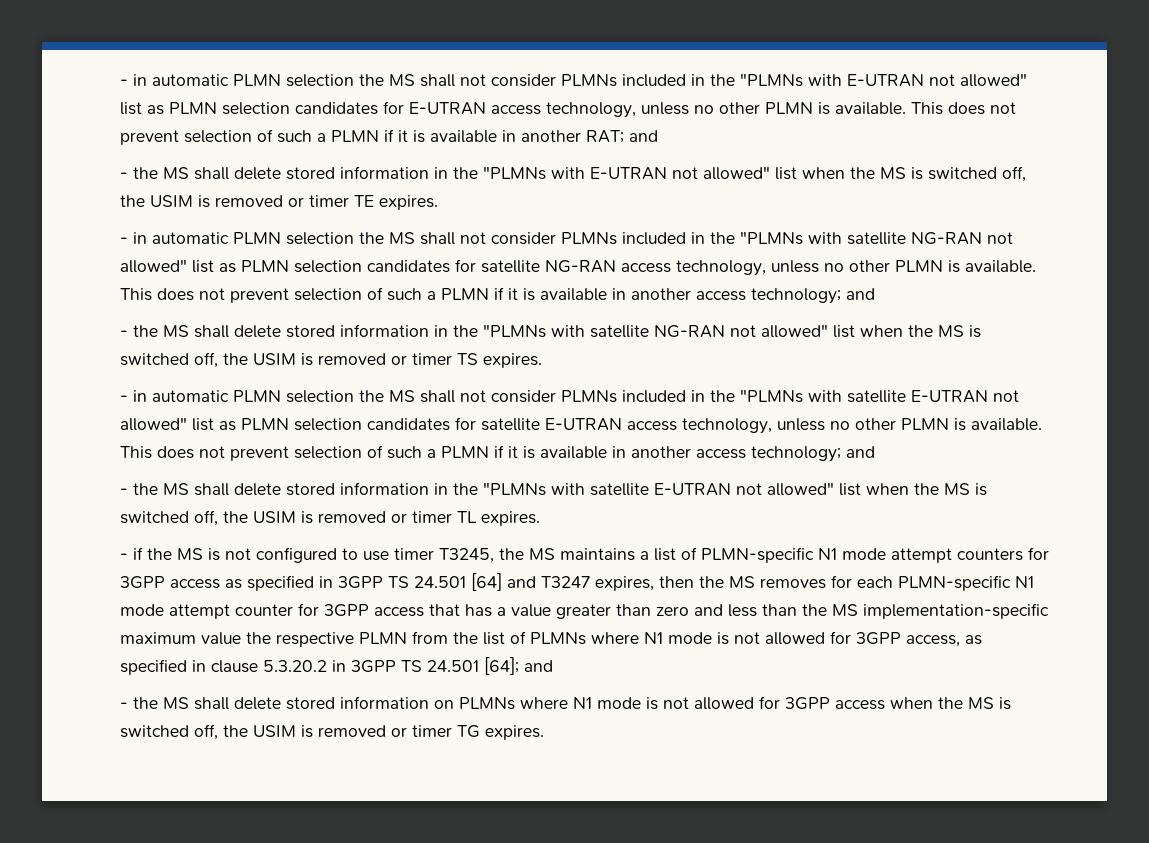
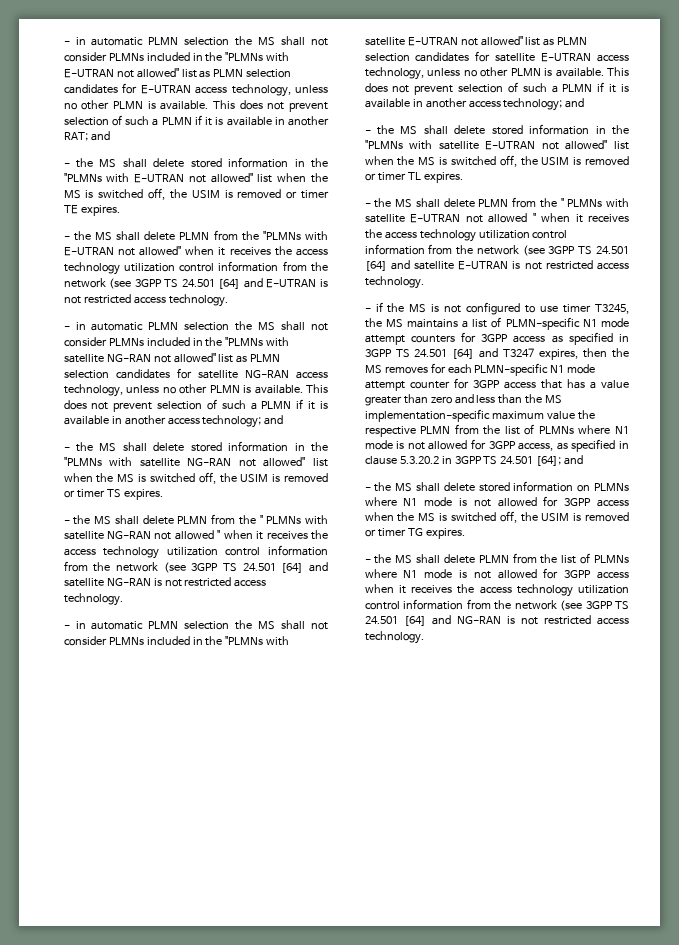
+ - the MS shall delete PLMN from the "PLMNs with E-UTRAN not allowed" when it receives the access technology utilization control information from the network (see 3GPP TS 24.501 [64] and E-UTRAN is not restricted access technology.
+ - the MS shall delete PLMN from the " PLMNs with satellite NG-RAN not allowed " when it receives the access technology utilization control information from the network (see 3GPP TS 24.501 [64] and satellite NG-RAN is not restricted access technology.
+ - the MS shall delete PLMN from the " PLMNs with satellite E-UTRAN not allowed " when it receives the access technology utilization control information from the network (see 3GPP TS 24.501 [64] and satellite E-UTRAN is not restricted access technology.
+ - the MS shall delete PLMN from the list of PLMNs where N1 mode is not allowed for 3GPP access when it receives the access technology utilization control information from the network (see 3GPP TS 24.501 [64] and NG-RAN is not restricted access technology.

